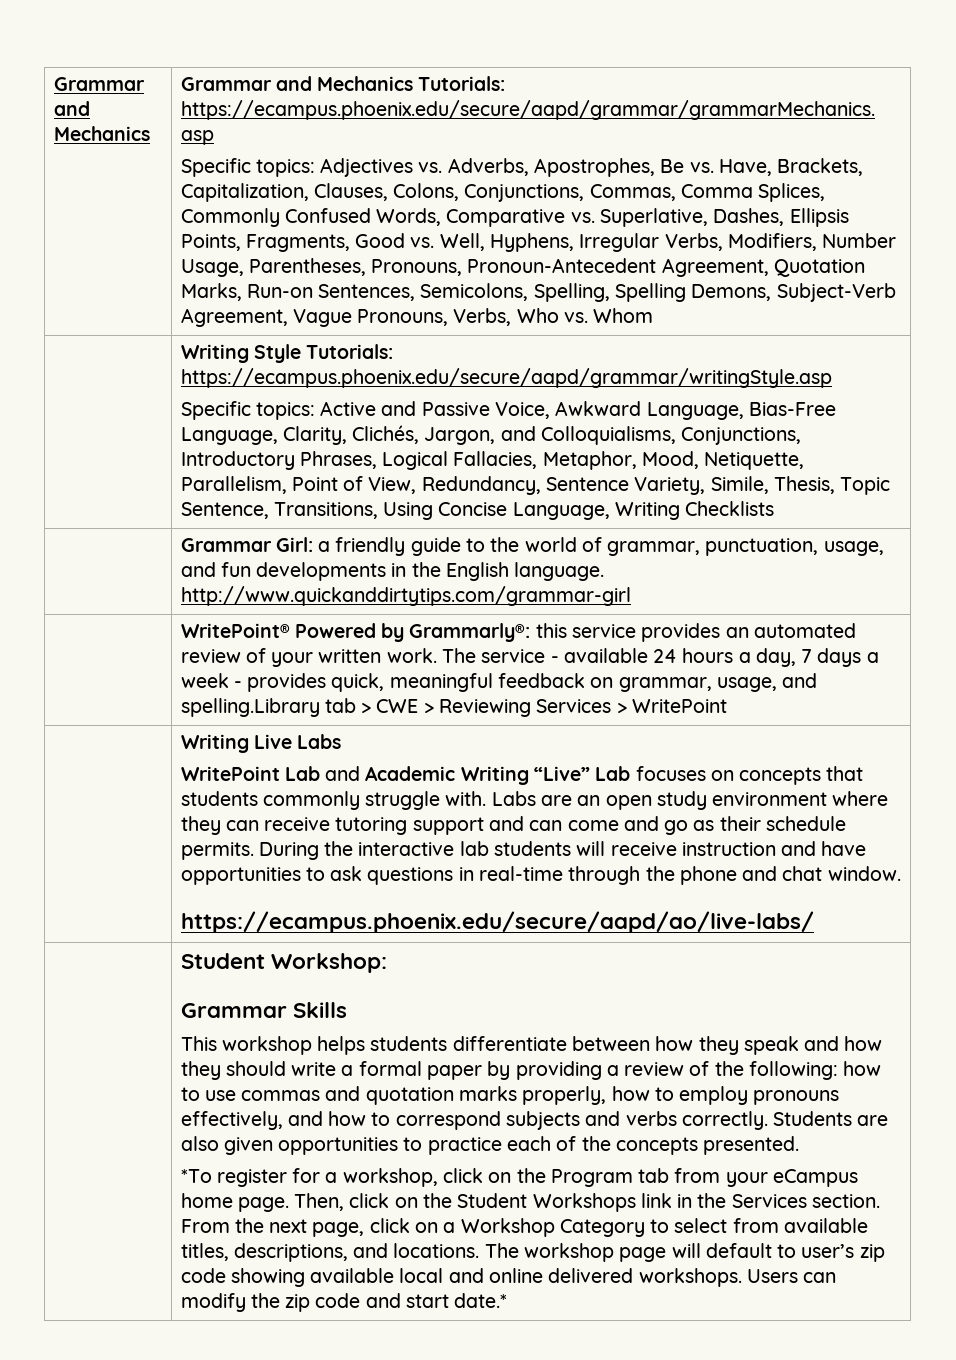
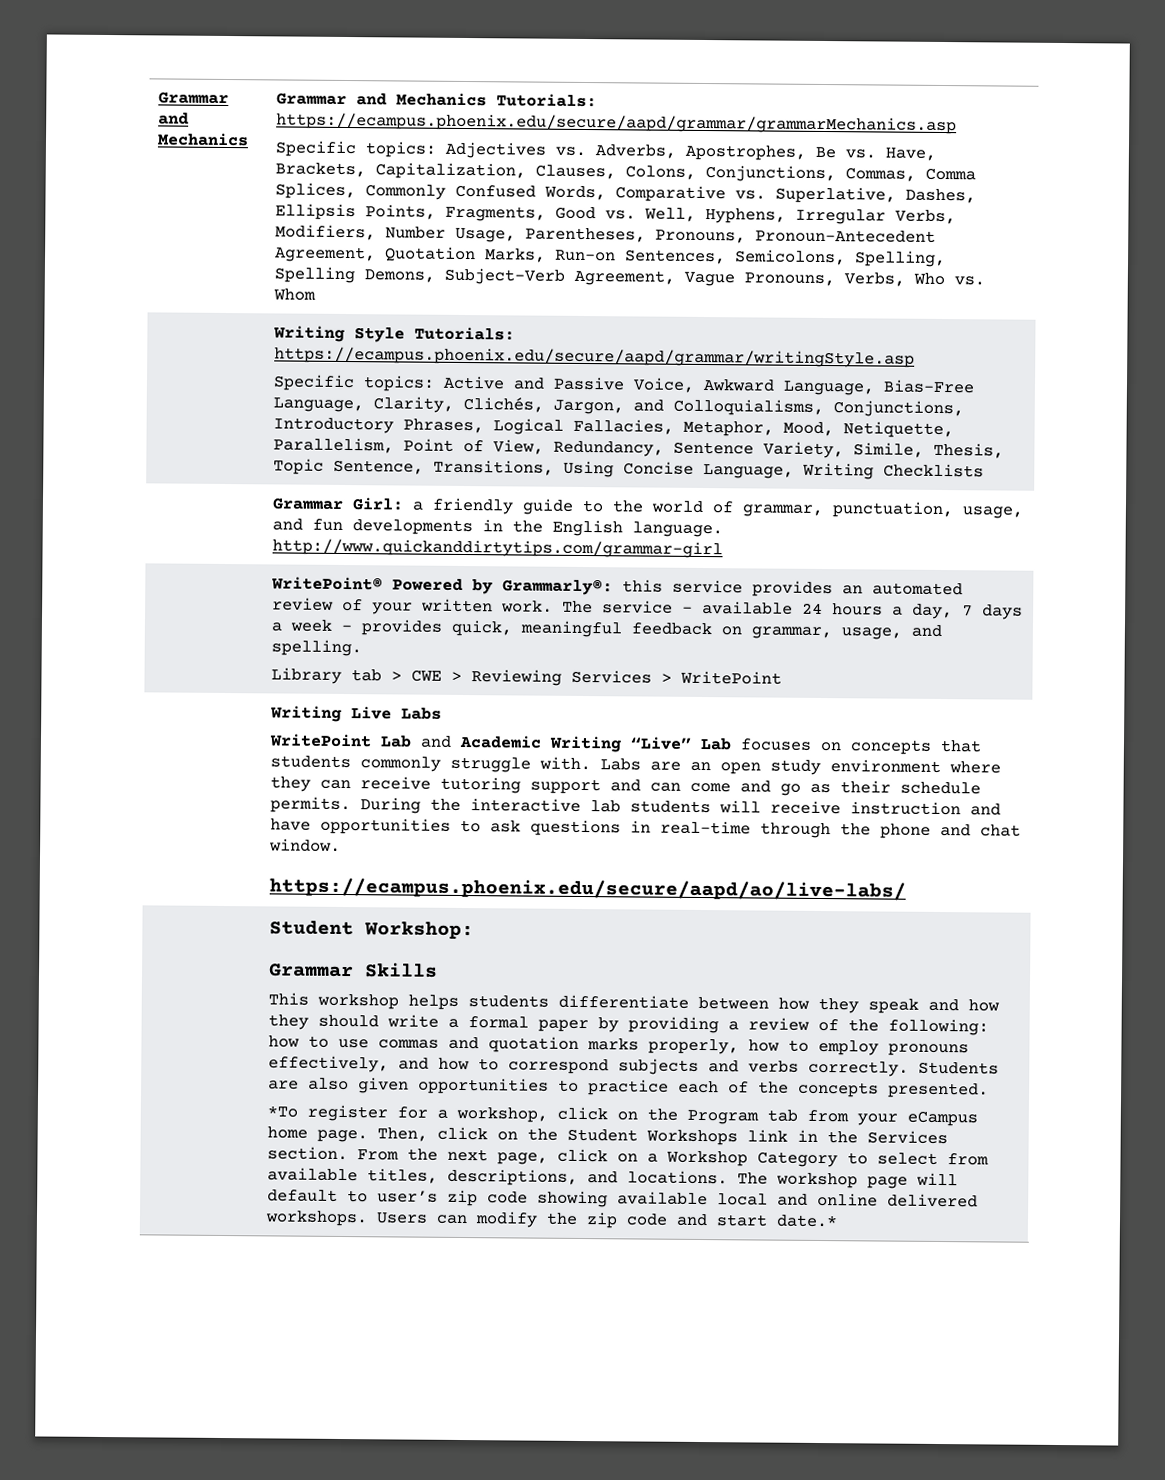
- The service - available 24 hours a day, 7 days a week - provides quick, meaningful feedback on grammar, usage, and spelling.Library tab > CWE > Reviewing Services > WritePoint
+ The service - available 24 hours a day, 7 days a week - provides quick, meaningful feedback on grammar, usage, and spelling.
+ Library tab > CWE > Reviewing Services > WritePoint

